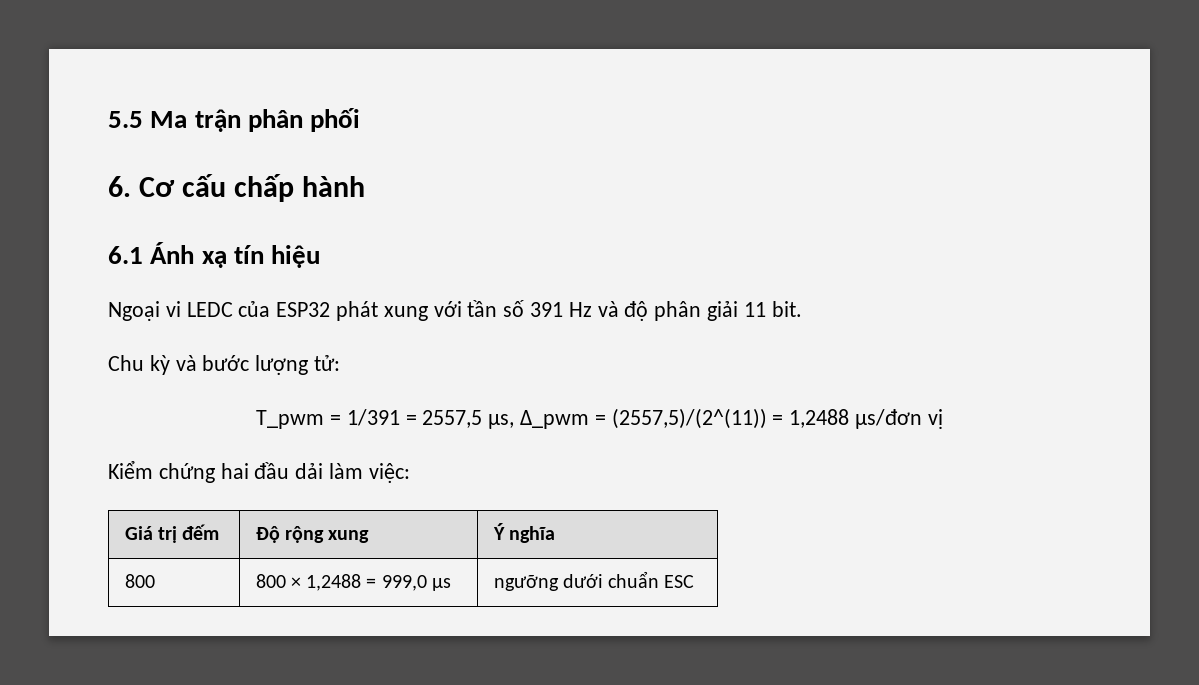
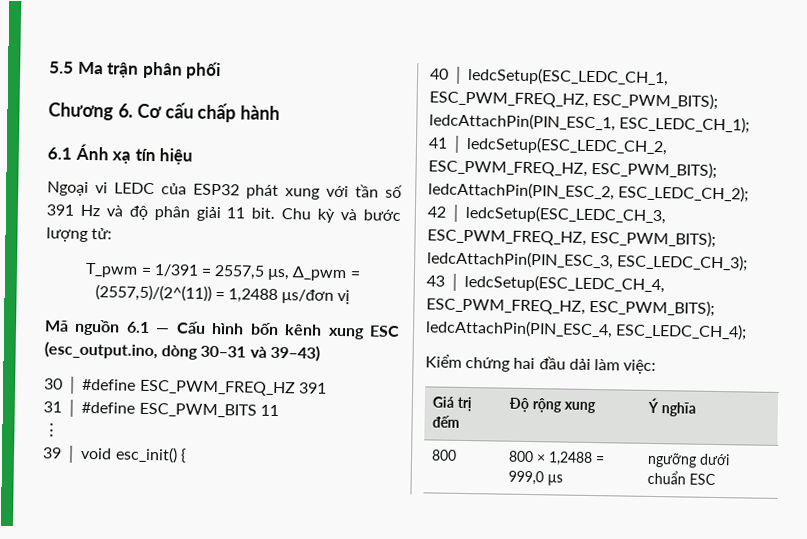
- 6. Cơ cấu chấp hành
+ Chương 6. Cơ cấu chấp hành
- Ngoại vi LEDC của ESP32 phát xung với tần số 391 Hz và độ phân giải 11 bit.
- Chu kỳ và bước lượng tử:
+ Ngoại vi LEDC của ESP32 phát xung với tần số 391 Hz và độ phân giải 11 bit. Chu kỳ và bước lượng tử:
+ Mã nguồn 6.1 — Cấu hình bốn kênh xung ESC (esc_output.ino, dòng 30–31 và 39–43)
+ 30 │ #define ESC_PWM_FREQ_HZ 391
+ 31 │ #define ESC_PWM_BITS 11
+ ⋮
+ 39 │ void esc_init() {
+ 40 │ ledcSetup(ESC_LEDC_CH_1, ESC_PWM_FREQ_HZ, ESC_PWM_BITS); ledcAttachPin(PIN_ESC_1, ESC_LEDC_CH_1);
+ 41 │ ledcSetup(ESC_LEDC_CH_2, ESC_PWM_FREQ_HZ, ESC_PWM_BITS); ledcAttachPin(PIN_ESC_2, ESC_LEDC_CH_2);
+ 42 │ ledcSetup(ESC_LEDC_CH_3, ESC_PWM_FREQ_HZ, ESC_PWM_BITS); ledcAttachPin(PIN_ESC_3, ESC_LEDC_CH_3);
+ 43 │ ledcSetup(ESC_LEDC_CH_4, ESC_PWM_FREQ_HZ, ESC_PWM_BITS); ledcAttachPin(PIN_ESC_4, ESC_LEDC_CH_4);

